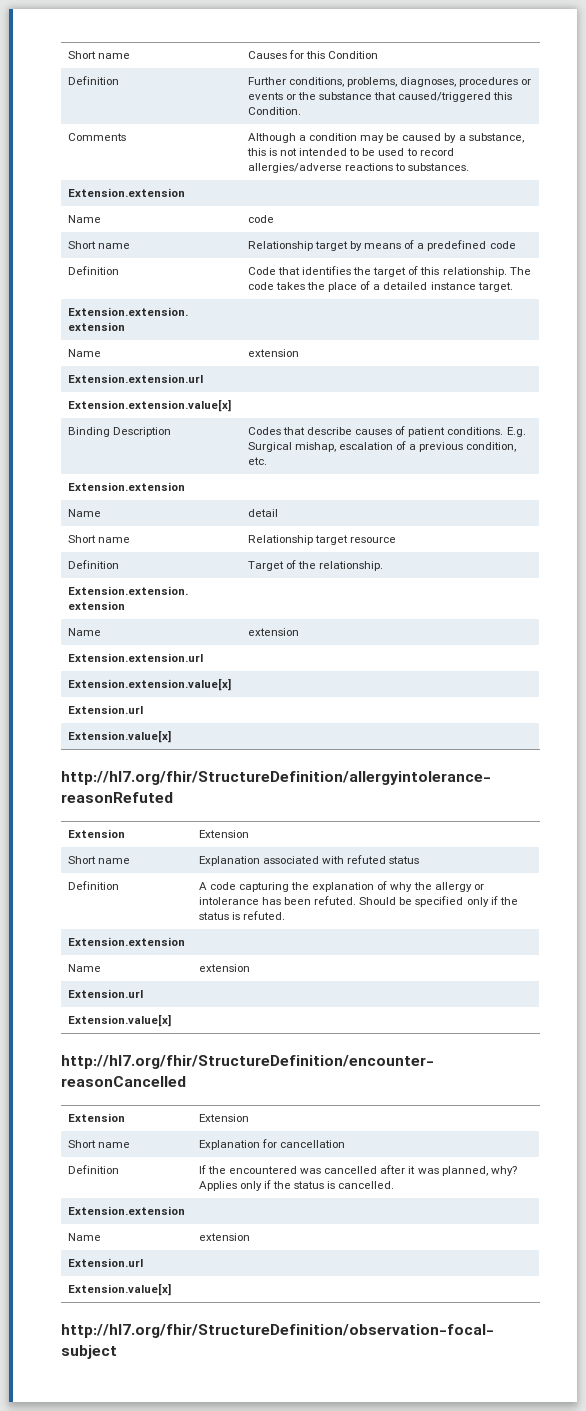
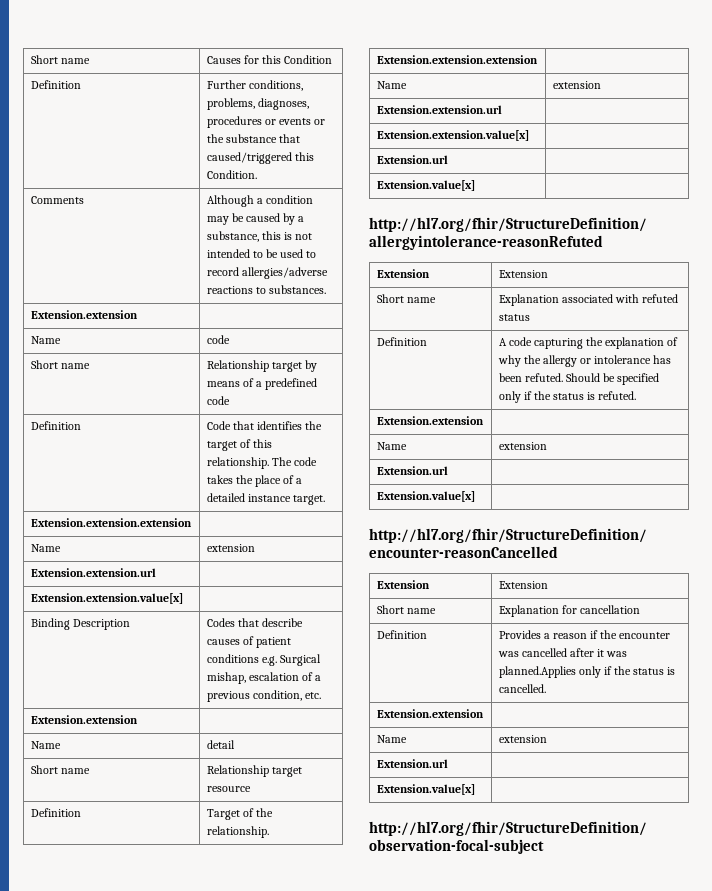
- Binding Description | Codes that describe causes of patient conditions. E.g. Surgical mishap, escalation of a previous condition, etc.
+ Binding Description | Codes that describe causes of patient conditions e.g. Surgical mishap, escalation of a previous condition, etc.
- Definition | If the encountered was cancelled after it was planned, why? Applies only if the status is cancelled.
+ Definition | Provides a reason if the encounter was cancelled after it was planned.Applies only if the status is cancelled.

